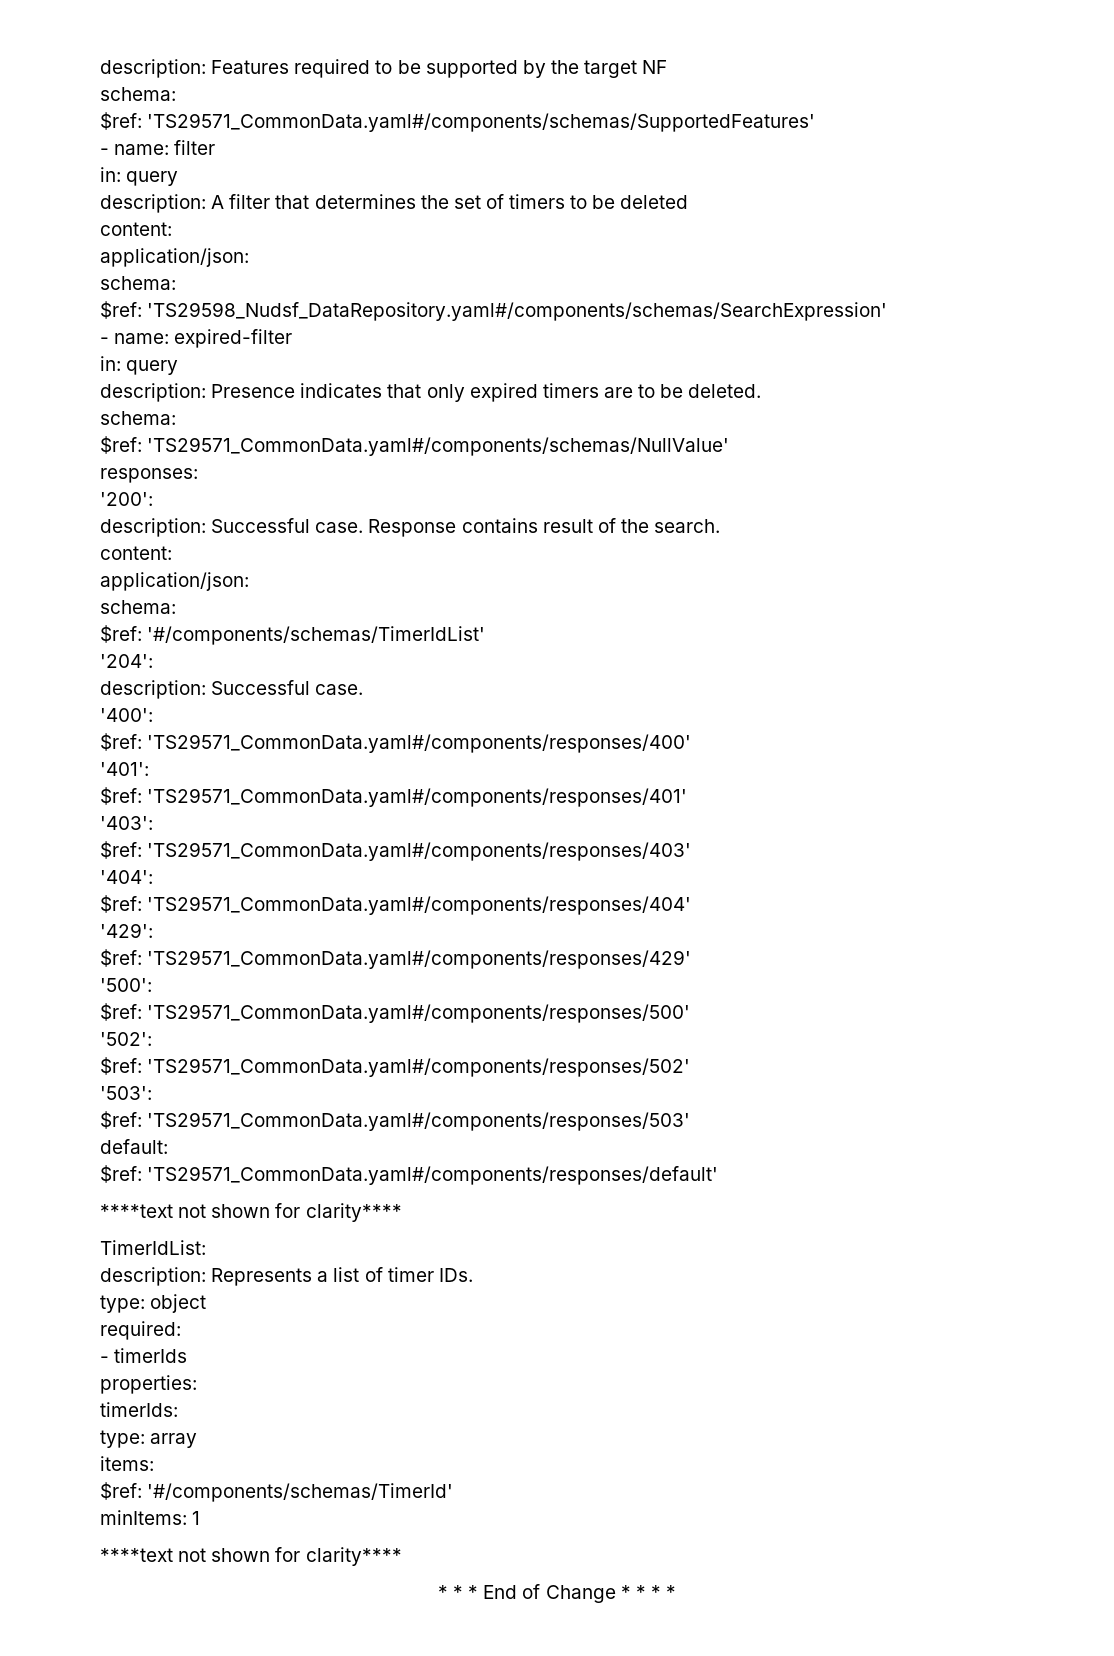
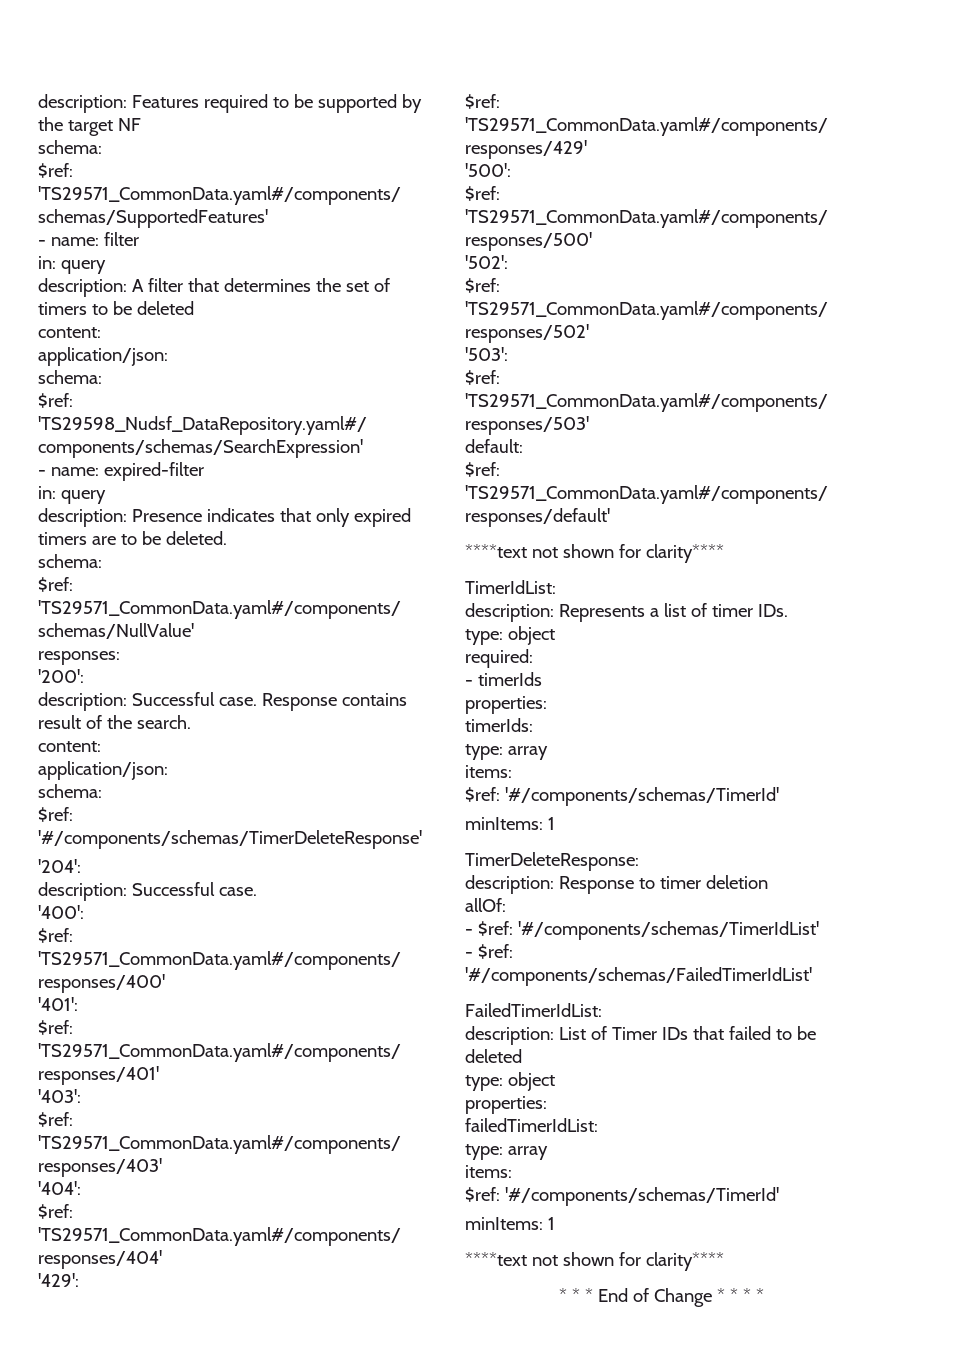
- $ref: '#/components/schemas/TimerIdList'
+ $ref: '#/components/schemas/TimerDeleteResponse'
+ TimerDeleteResponse:
+ description: Response to timer deletion
+ allOf:
+ - $ref: '#/components/schemas/TimerIdList'
+ - $ref: '#/components/schemas/FailedTimerIdList'
+ FailedTimerIdList:
+ description: List of Timer IDs that failed to be deleted
+ type: object
+ properties:
+ failedTimerIdList:
+ type: array
+ items:
+ $ref: '#/components/schemas/TimerId'
+ minItems: 1

